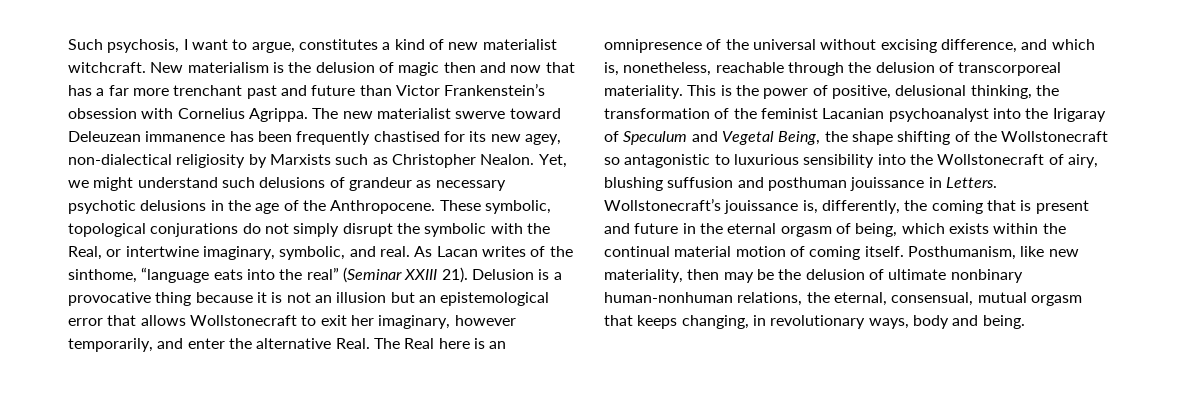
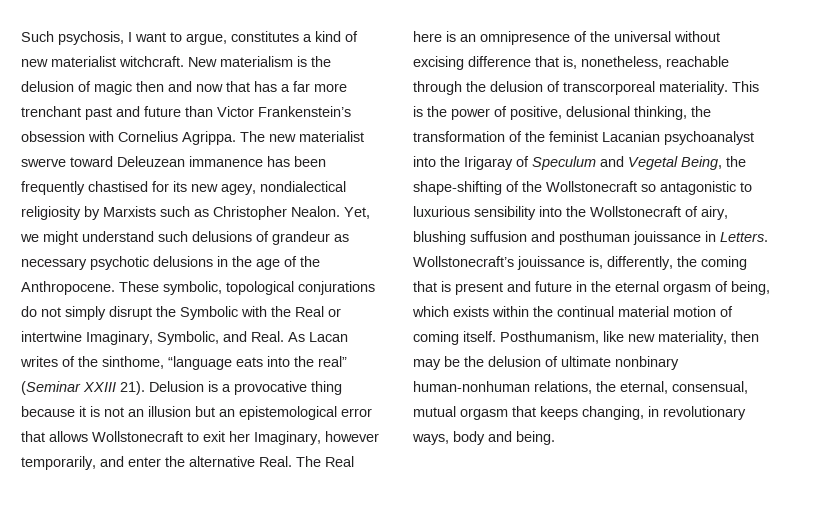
- The new materialist swerve toward Deleuzean immanence has been frequently chastised for its new agey, non-dialectical religiosity by Marxists such as Christopher Nealon.
+ The new materialist swerve toward Deleuzean immanence has been frequently chastised for its new agey, nondialectical religiosity by Marxists such as Christopher Nealon.
- These symbolic, topological conjurations do not simply disrupt the symbolic with the Real, or intertwine imaginary, symbolic, and real.
+ These symbolic, topological conjurations do not simply disrupt the Symbolic with the Real or intertwine Imaginary, Symbolic, and Real.
- Delusion is a provocative thing because it is not an illusion but an epistemological error that allows Wollstonecraft to exit her imaginary, however temporarily, and enter the alternative Real.
+ Delusion is a provocative thing because it is not an illusion but an epistemological error that allows Wollstonecraft to exit her Imaginary, however temporarily, and enter the alternative Real.
- The Real here is an omnipresence of the universal without excising difference, and which is, nonetheless, reachable through the delusion of transcorporeal materiality.
+ The Real here is an omnipresence of the universal without excising difference that is, nonetheless, reachable through the delusion of transcorporeal materiality.
- This is the power of positive, delusional thinking, the transformation of the feminist Lacanian psychoanalyst into the Irigaray of Speculum and Vegetal Being, the shape shifting of the Wollstonecraft so antagonistic to luxurious sensibility into the Wollstonecraft of airy, blushing suffusion and posthuman jouissance in Letters.
+ This is the power of positive, delusional thinking, the transformation of the feminist Lacanian psychoanalyst into the Irigaray of Speculum and Vegetal Being, the shape-shifting of the Wollstonecraft so antagonistic to luxurious sensibility into the Wollstonecraft of airy, blushing suffusion and posthuman jouissance in Letters.

